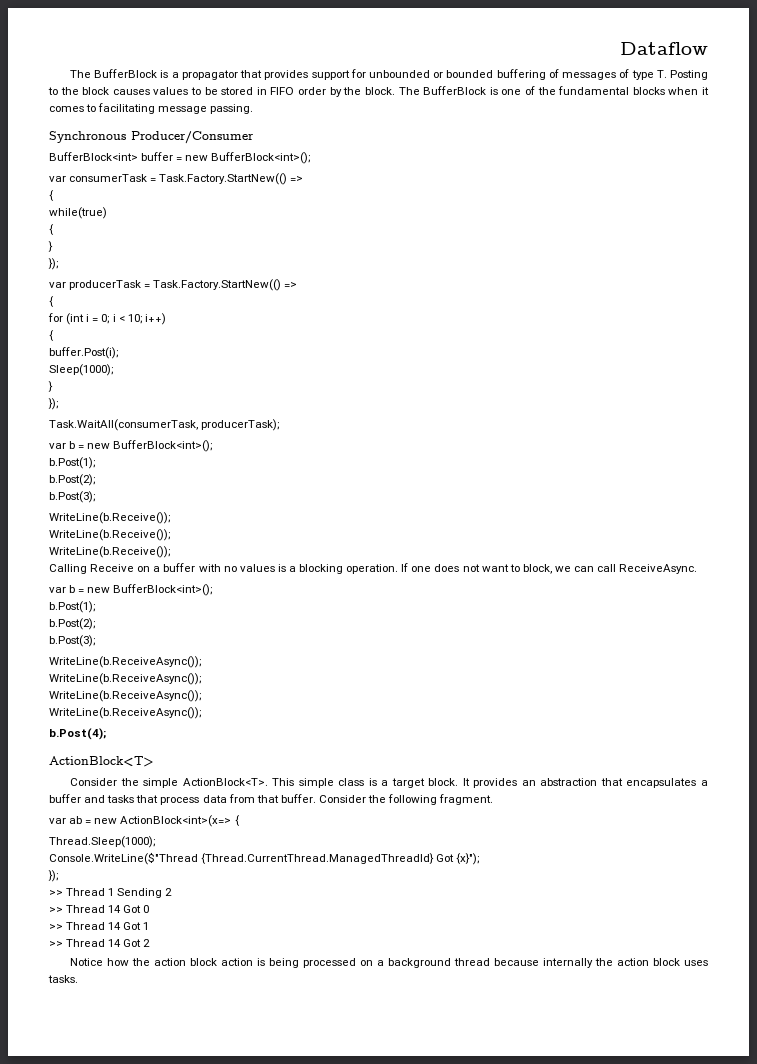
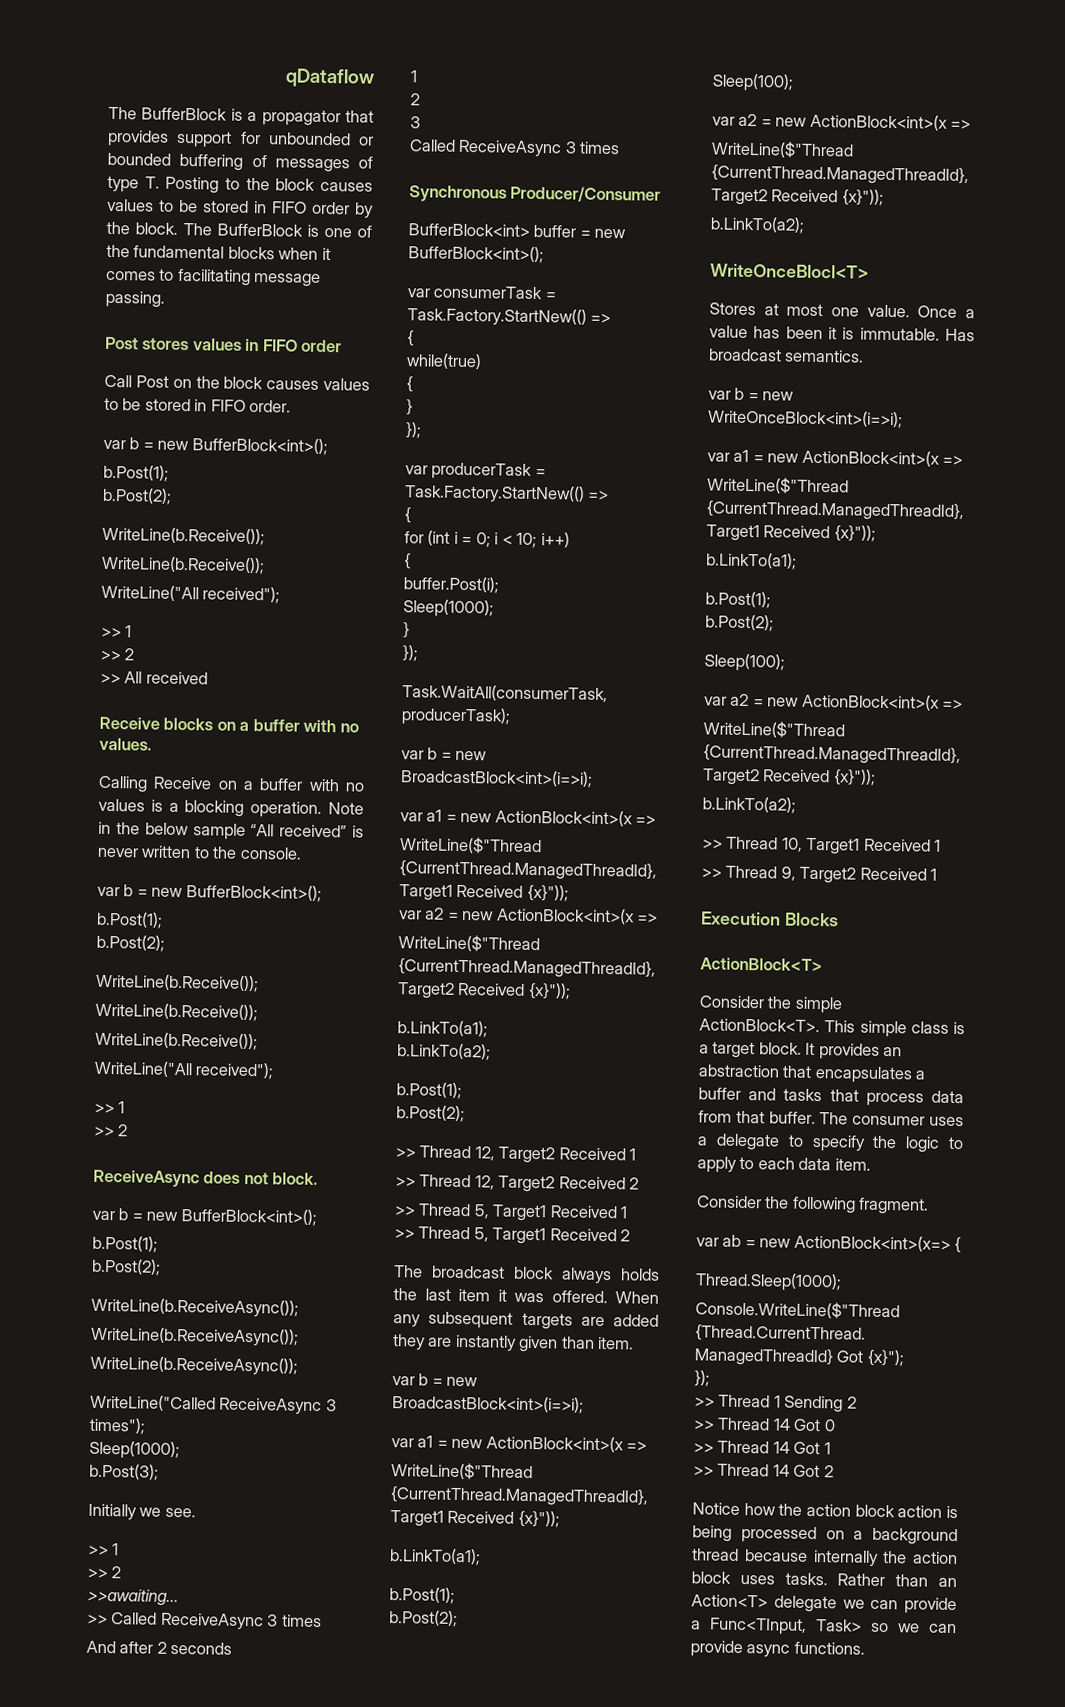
- Dataflow
+ qDataflow
+ Post stores values in FIFO order
+ Call Post on the block causes values to be stored in FIFO order.
+ var b = new BufferBlock<int>();
+ b.Post(1);
+ b.Post(2);
+ WriteLine(b.Receive());
+ WriteLine(b.Receive());
+ WriteLine("All received");
+ >> 1
+ >> 2
+ >> All received
+ Receive blocks on a buffer with no values.
+ Calling Receive on a buffer with no values is a blocking operation. Note in the below sample “All received” is never written to the console.
+ var b = new BufferBlock<int>();
+ b.Post(1);
+ b.Post(2);
+ WriteLine(b.Receive());
+ WriteLine(b.Receive());
+ WriteLine(b.Receive());
+ WriteLine("All received");
+ >> 1
+ >> 2
+ ReceiveAsync does not block.
+ var b = new BufferBlock<int>();
+ b.Post(1);
+ b.Post(2);
+ WriteLine(b.ReceiveAsync());
+ WriteLine(b.ReceiveAsync());
+ WriteLine(b.ReceiveAsync());
+ WriteLine("Called ReceiveAsync 3 times");
+ Sleep(1000);
+ b.Post(3);
+ Initially we see.
+ >> 1
+ >> 2
+ >>awaiting...
+ >> Called ReceiveAsync 3 times
+ And after 2 seconds
+ 1
+ 2
+ 3
+ Called ReceiveAsync 3 times
  Task.WaitAll(consumerTask, producerTask);
- var b = new BufferBlock<int>();
+ var b = new BroadcastBlock<int>(i=>i);
+ var a1 = new ActionBlock<int>(x =>
+ WriteLine($"Thread {CurrentThread.ManagedThreadId}, Target1 Received {x}"));
+ var a2 = new ActionBlock<int>(x =>
+ WriteLine($"Thread {CurrentThread.ManagedThreadId}, Target2 Received {x}"));
+ b.LinkTo(a1);
+ b.LinkTo(a2);
  b.Post(1);
  b.Post(2);
- b.Post(3);
- WriteLine(b.Receive());
- WriteLine(b.Receive());
- WriteLine(b.Receive());
- Calling Receive on a buffer with no values is a blocking operation. If one does not want to block, we can call ReceiveAsync.
- var b = new BufferBlock<int>();
+ >> Thread 12, Target2 Received 1
+ >> Thread 12, Target2 Received 2
+ >> Thread 5, Target1 Received 1
+ >> Thread 5, Target1 Received 2
+ The broadcast block always holds the last item it was offered. When any subsequent targets are added they are instantly given than item.
+ var b = new BroadcastBlock<int>(i=>i);
+ var a1 = new ActionBlock<int>(x =>
+ WriteLine($"Thread {CurrentThread.ManagedThreadId}, Target1 Received {x}"));
+ b.LinkTo(a1);
  b.Post(1);
  b.Post(2);
- b.Post(3);
- WriteLine(b.ReceiveAsync());
- WriteLine(b.ReceiveAsync());
- WriteLine(b.ReceiveAsync());
- WriteLine(b.ReceiveAsync());
- b.Post(4);
+ Sleep(100);
+ var a2 = new ActionBlock<int>(x =>
+ WriteLine($"Thread {CurrentThread.ManagedThreadId}, Target2 Received {x}"));
+ b.LinkTo(a2);
+ WriteOnceBlocl<T>
+ Stores at most one value. Once a value has been it is immutable. Has broadcast semantics.
+ var b = new WriteOnceBlock<int>(i=>i);
+ var a1 = new ActionBlock<int>(x =>
+ WriteLine($"Thread {CurrentThread.ManagedThreadId}, Target1 Received {x}"));
+ b.LinkTo(a1);
+ b.Post(1);
+ b.Post(2);
+ Sleep(100);
+ var a2 = new ActionBlock<int>(x =>
+ WriteLine($"Thread {CurrentThread.ManagedThreadId}, Target2 Received {x}"));
+ b.LinkTo(a2);
+ >> Thread 10, Target1 Received 1
+ >> Thread 9, Target2 Received 1
+ Execution Blocks
- It provides an abstraction that encapsulates a buffer and tasks that process data from that buffer. Consider the following fragment.
+ It provides an abstraction that encapsulates a buffer and tasks that process data from that buffer. The consumer uses a delegate to specify the logic to apply to each data item.
+ Consider the following fragment.
+ Rather than an Action<T> delegate we can provide a Func<TInput, Task> so we can provide async functions.

